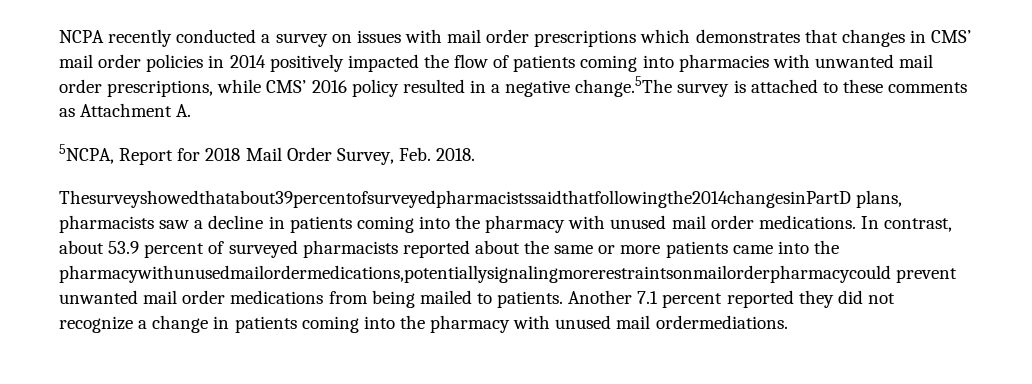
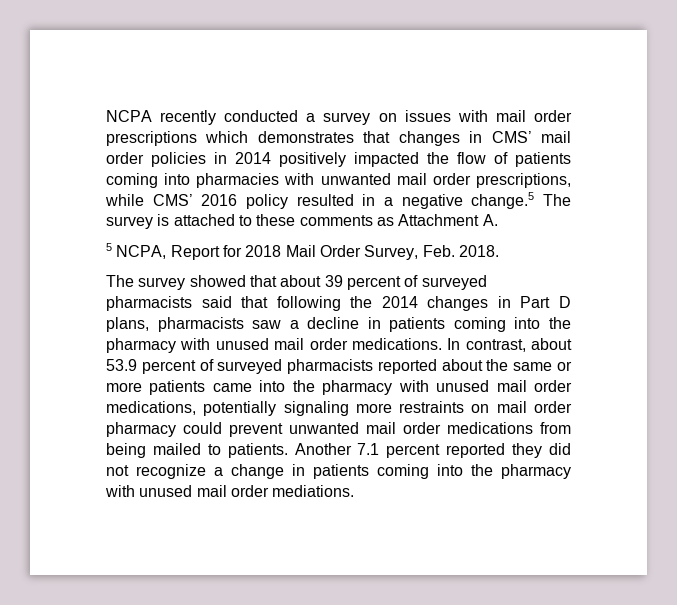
- NCPA recently conducted a survey on issues with mail order prescriptions which demonstrates that changes in CMS’ mail order policies in 2014 positively impacted the flow of patients coming into pharmacies with unwanted mail order prescriptions, while CMS’ 2016 policy resulted in a negative change.5The survey is attached to these comments as Attachment A.
+ NCPA recently conducted a survey on issues with mail order prescriptions which demonstrates that changes in CMS’ mail order policies in 2014 positively impacted the flow of patients coming into pharmacies with unwanted mail order prescriptions, while CMS’ 2016 policy resulted in a negative change.5 The survey is attached to these comments as Attachment A.
- 5NCPA, Report for 2018 Mail Order Survey, Feb. 2018.
+ 5 NCPA, Report for 2018 Mail Order Survey, Feb. 2018.
- Thesurveyshowedthatabout39percentofsurveyedpharmacistssaidthatfollowingthe2014changesinPartD plans, pharmacists saw a decline in patients coming into the pharmacy with unused mail order medications.
+ The survey showed that about 39 percent of surveyed pharmacists said that following the 2014 changes in Part D plans, pharmacists saw a decline in patients coming into the pharmacy with unused mail order medications.
- In contrast, about 53.9 percent of surveyed pharmacists reported about the same or more patients came into the pharmacywithunusedmailordermedications,potentiallysignalingmorerestraintsonmailorderpharmacycould prevent unwanted mail order medications from being mailed to patients.
+ In contrast, about 53.9 percent of surveyed pharmacists reported about the same or more patients came into the pharmacy with unused mail order medications, potentially signaling more restraints on mail order pharmacy could prevent unwanted mail order medications from being mailed to patients.
- Another 7.1 percent reported they did not recognize a change in patients coming into the pharmacy with unused mail ordermediations.
+ Another 7.1 percent reported they did not recognize a change in patients coming into the pharmacy with unused mail order mediations.

